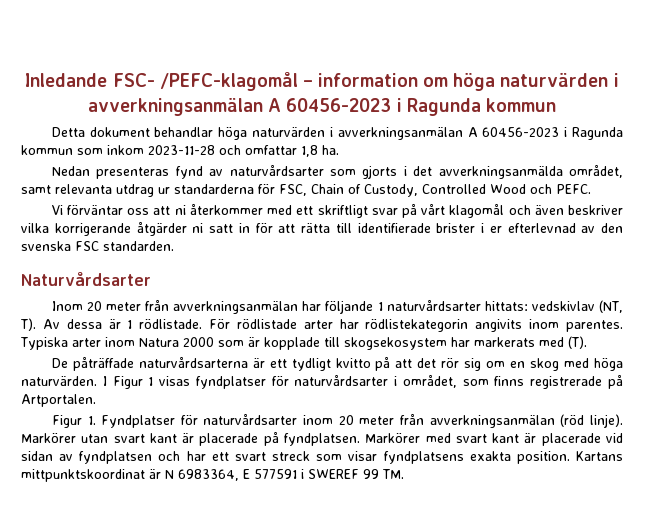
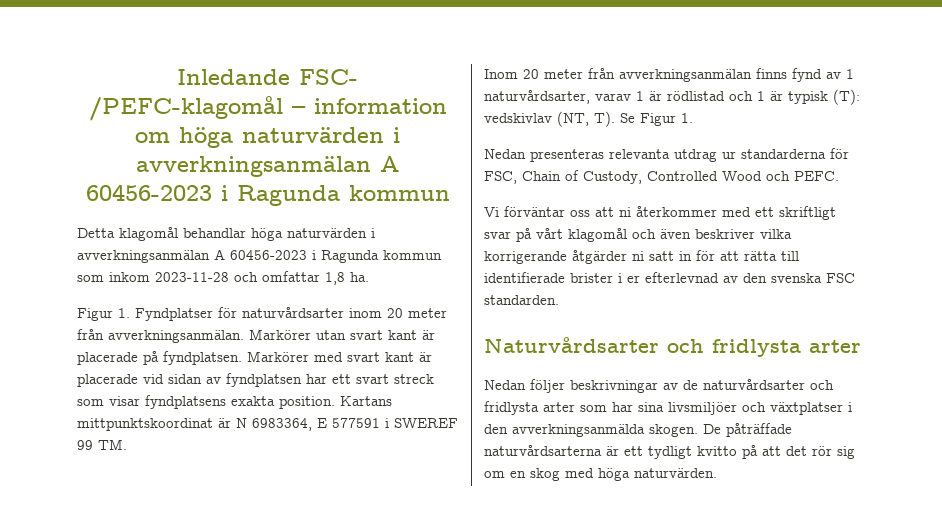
- Detta dokument behandlar höga naturvärden i avverkningsanmälan A 60456-2023 i Ragunda kommun som inkom 2023-11-28 och omfattar 1,8 ha.
+ Detta klagomål behandlar höga naturvärden i avverkningsanmälan A 60456-2023 i Ragunda kommun som inkom 2023-11-28 och omfattar 1,8 ha.
- Nedan presenteras fynd av naturvårdsarter som gjorts i det avverkningsanmälda området, samt relevanta utdrag ur standarderna för FSC, Chain of Custody, Controlled Wood och PEFC.
+ Figur 1. Fyndplatser för naturvårdsarter inom 20 meter från avverkningsanmälan. Markörer utan svart kant är placerade på fyndplatsen. Markörer med svart kant är placerade vid sidan av fyndplatsen har ett svart streck som visar fyndplatsens exakta position. Kartans mittpunktskoordinat är N 6983364, E 577591 i SWEREF 99 TM.
+ Inom 20 meter från avverkningsanmälan finns fynd av 1 naturvårdsarter, varav 1 är rödlistad och 1 är typisk (T): vedskivlav (NT, T). Se Figur 1.
+ Nedan presenteras relevanta utdrag ur standarderna för FSC, Chain of Custody, Controlled Wood och PEFC.
- Naturvårdsarter
- Inom 20 meter från avverkningsanmälan har följande 1 naturvårdsarter hittats: vedskivlav (NT, T). Av dessa är 1 rödlistade. För rödlistade arter har rödlistekategorin angivits inom parentes. Typiska arter inom Natura 2000 som är kopplade till skogsekosystem har markerats med (T).
- De påträffade naturvårdsarterna är ett tydligt kvitto på att det rör sig om en skog med höga naturvärden. I Figur 1 visas fyndplatser för naturvårdsarter i området, som finns registrerade på Artportalen.
- Figur 1. Fyndplatser för naturvårdsarter inom 20 meter från avverkningsanmälan (röd linje). Markörer utan svart kant är placerade på fyndplatsen. Markörer med svart kant är placerade vid sidan av fyndplatsen och har ett svart streck som visar fyndplatsens exakta position. Kartans mittpunktskoordinat är N 6983364, E 577591 i SWEREF 99 TM.
+ Naturvårdsarter och fridlysta arter
+ Nedan följer beskrivningar av de naturvårdsarter och fridlysta arter som har sina livsmiljöer och växtplatser i den avverkningsanmälda skogen. De påträffade naturvårdsarterna är ett tydligt kvitto på att det rör sig om en skog med höga naturvärden.

